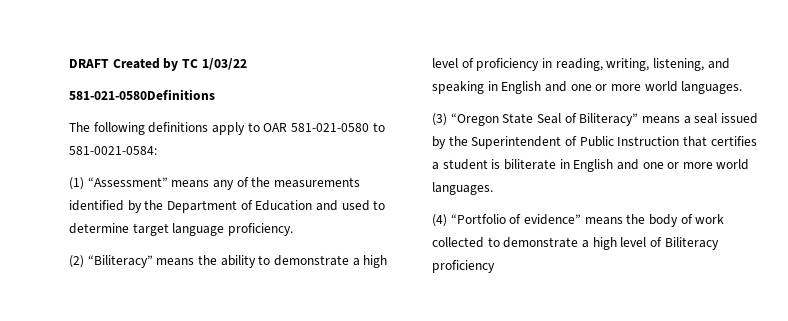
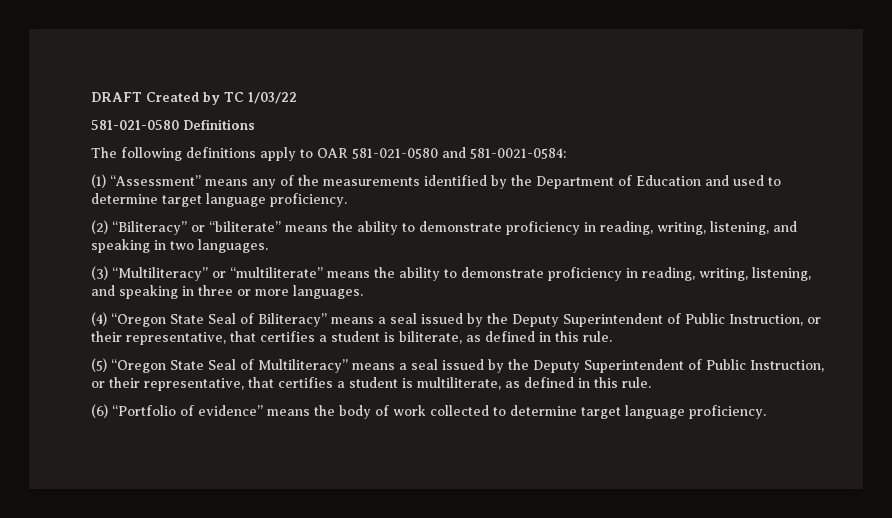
- 581-021-0580Definitions
+ 581-021-0580 Definitions
- The following definitions apply to OAR 581-021-0580 to 581-0021-0584:
+ The following definitions apply to OAR 581-021-0580 and 581-0021-0584:
- (2) “Biliteracy” means the ability to demonstrate a high level of proficiency in reading, writing, listening, and speaking in English and one or more world languages.
- (3) “Oregon State Seal of Biliteracy” means a seal issued by the Superintendent of Public Instruction that certifies a student is biliterate in English and one or more world languages.
- (4) “Portfolio of evidence” means the body of work collected to demonstrate a high level of Biliteracy proficiency
+ (2) “Biliteracy” or “biliterate” means the ability to demonstrate proficiency in reading, writing, listening, and speaking in two languages.
+ (3) “Multiliteracy” or “multiliterate” means the ability to demonstrate proficiency in reading, writing, listening, and speaking in three or more languages.
+ (4) “Oregon State Seal of Biliteracy” means a seal issued by the Deputy Superintendent of Public Instruction, or their representative, that certifies a student is biliterate, as defined in this rule.
+ (5) “Oregon State Seal of Multiliteracy” means a seal issued by the Deputy Superintendent of Public Instruction, or their representative, that certifies a student is multiliterate, as defined in this rule.
+ (6) “Portfolio of evidence” means the body of work collected to determine target language proficiency.

